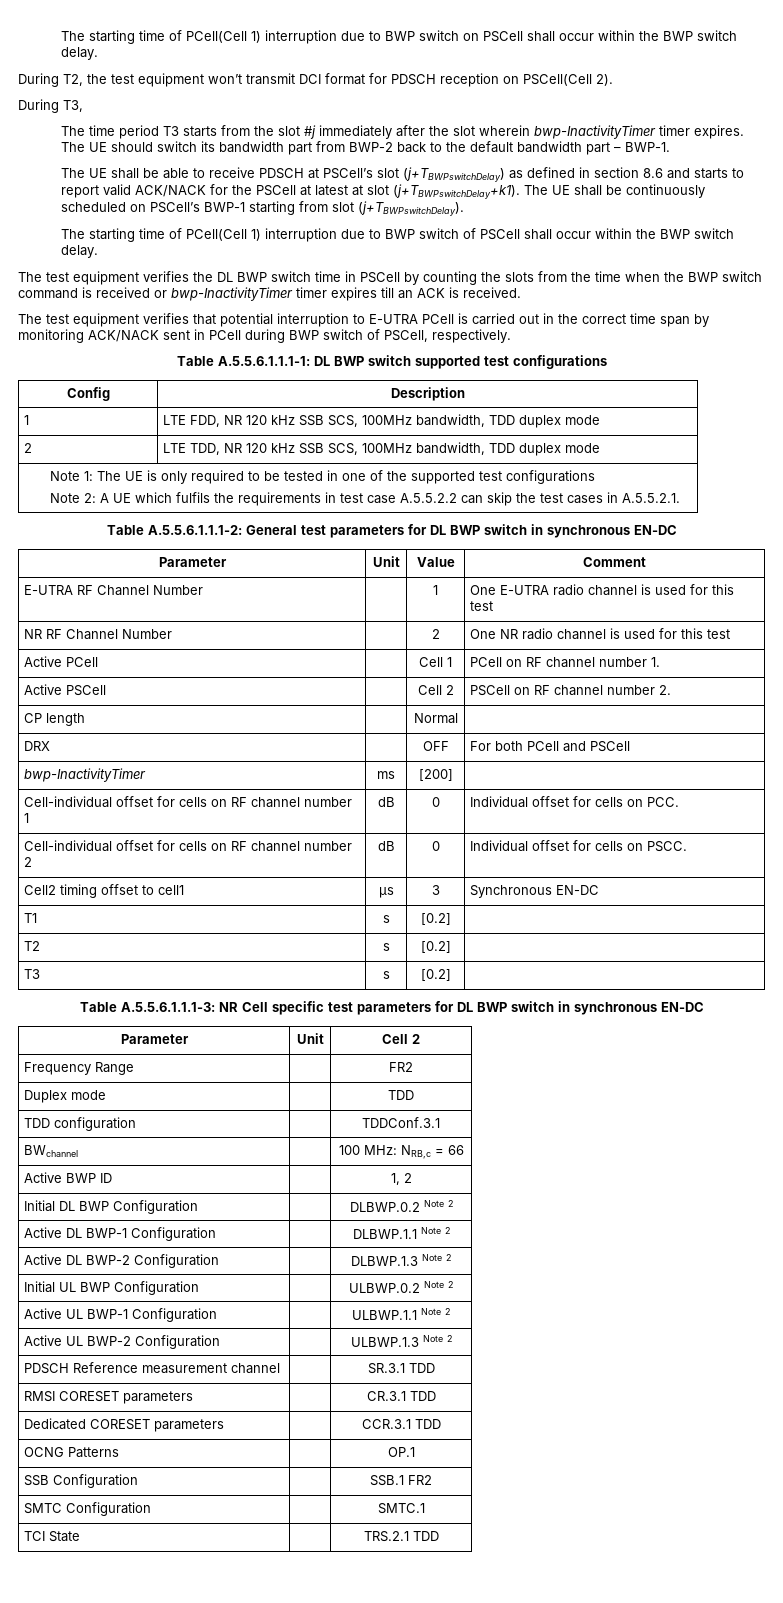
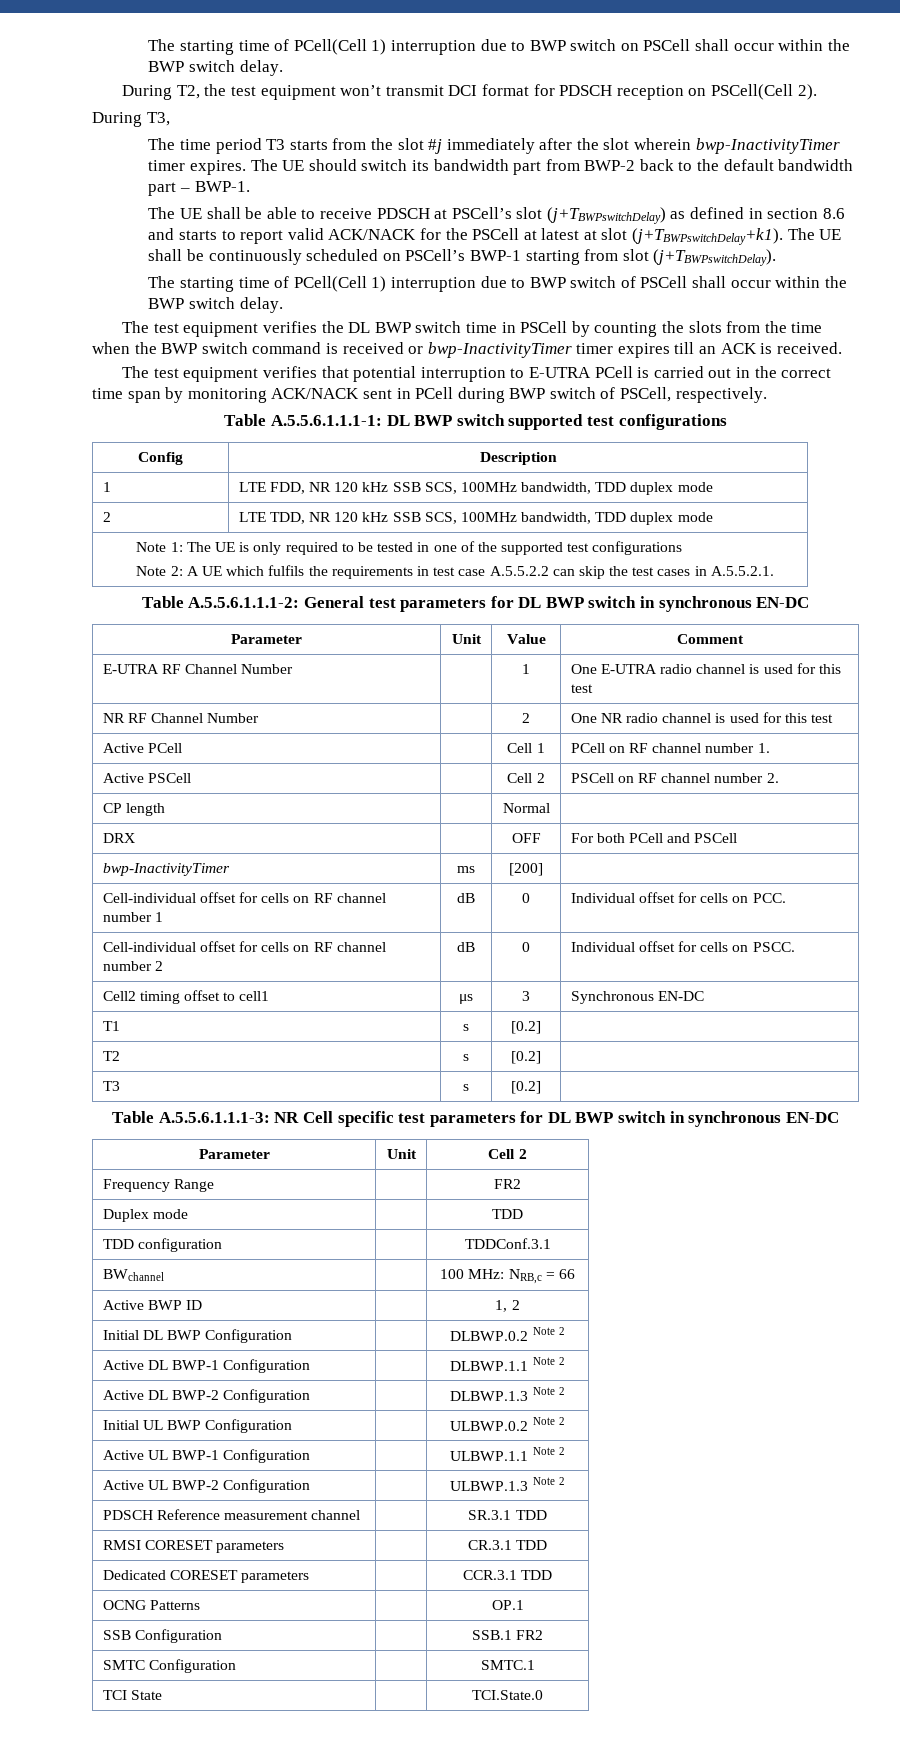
- TCI State | | TRS.2.1 TDD
+ TCI State | | TCI.State.0

